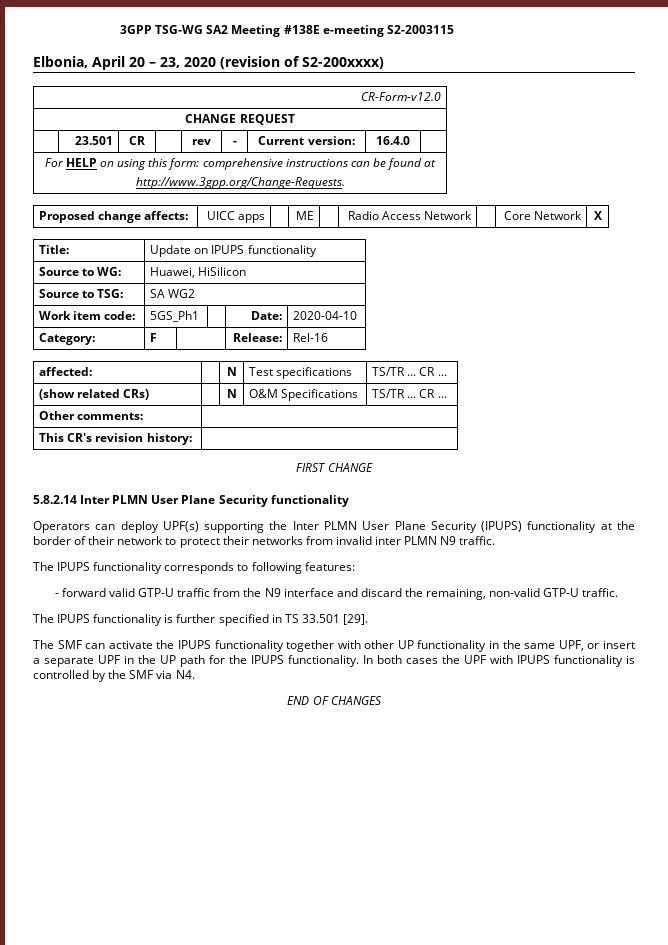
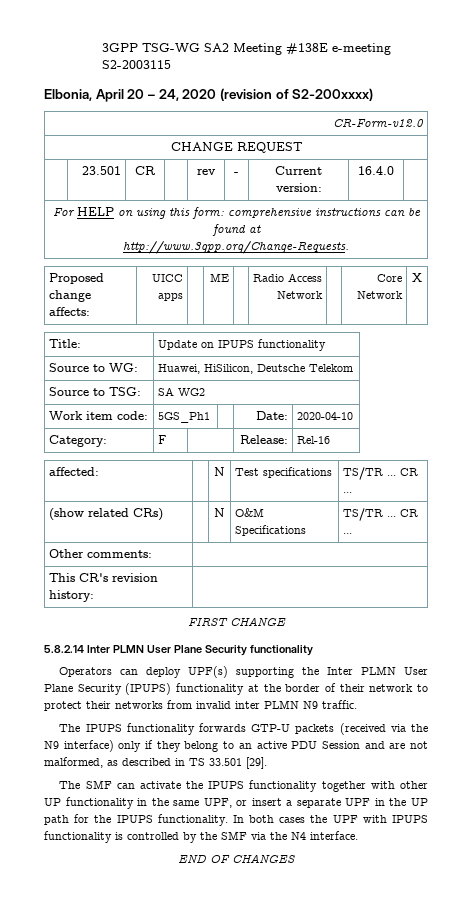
- Elbonia, April 20 – 23, 2020 (revision of S2-200xxxx)
+ Elbonia, April 20 – 24, 2020 (revision of S2-200xxxx)
- Source to WG: | Huawei, HiSilicon
+ Source to WG: | Huawei, HiSilicon, Deutsche Telekom
- The IPUPS functionality corresponds to following features:
- - forward valid GTP-U traffic from the N9 interface and discard the remaining, non-valid GTP-U traffic.
- The IPUPS functionality is further specified in TS 33.501 [29].
+ The IPUPS functionality forwards GTP-U packets (received via the N9 interface) only if they belong to an active PDU Session and are not malformed, as described in TS 33.501 [29].
- In both cases the UPF with IPUPS functionality is controlled by the SMF via N4.
+ In both cases the UPF with IPUPS functionality is controlled by the SMF via the N4 interface.

